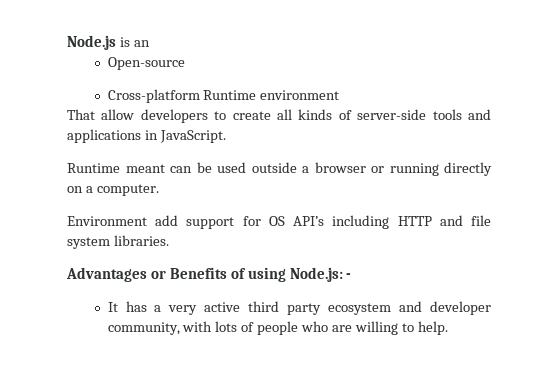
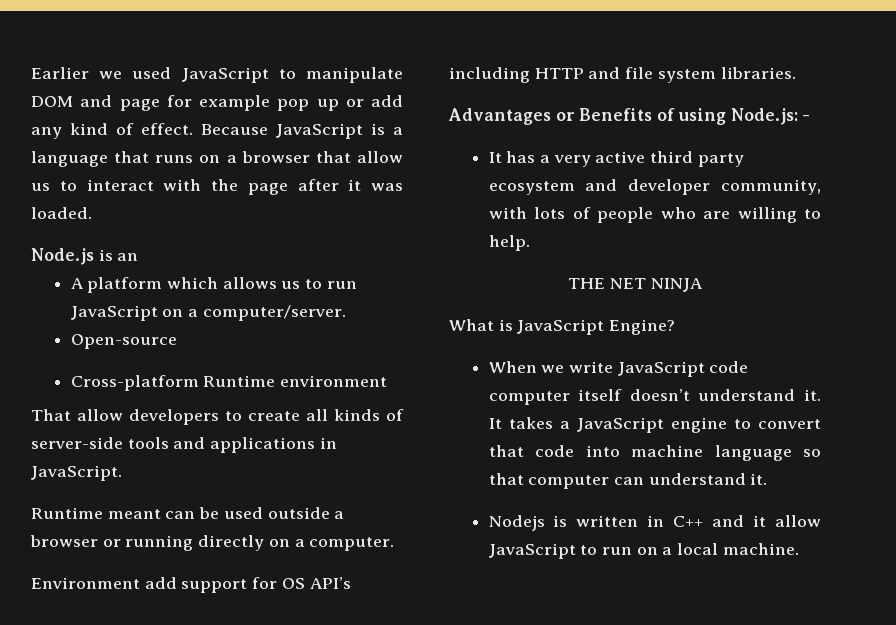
+ Earlier we used JavaScript to manipulate DOM and page for example pop up or add any kind of effect. Because JavaScript is a language that runs on a browser that allow us to interact with the page after it was loaded.
  Node.js is an
+ A platform which allows us to run JavaScript on a computer/server.
+ THE NET NINJA
+ What is JavaScript Engine?
+ When we write JavaScript code computer itself doesn’t understand it. It takes a JavaScript engine to convert that code into machine language so that computer can understand it.
+ Nodejs is written in C++ and it allow JavaScript to run on a local machine.

